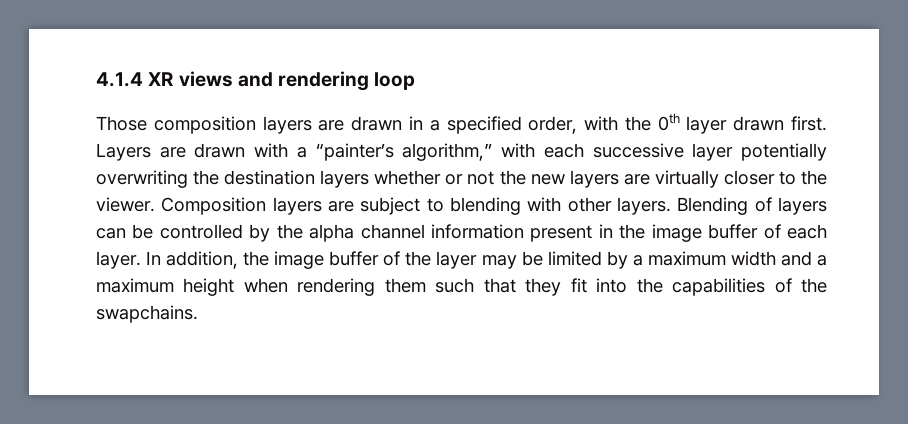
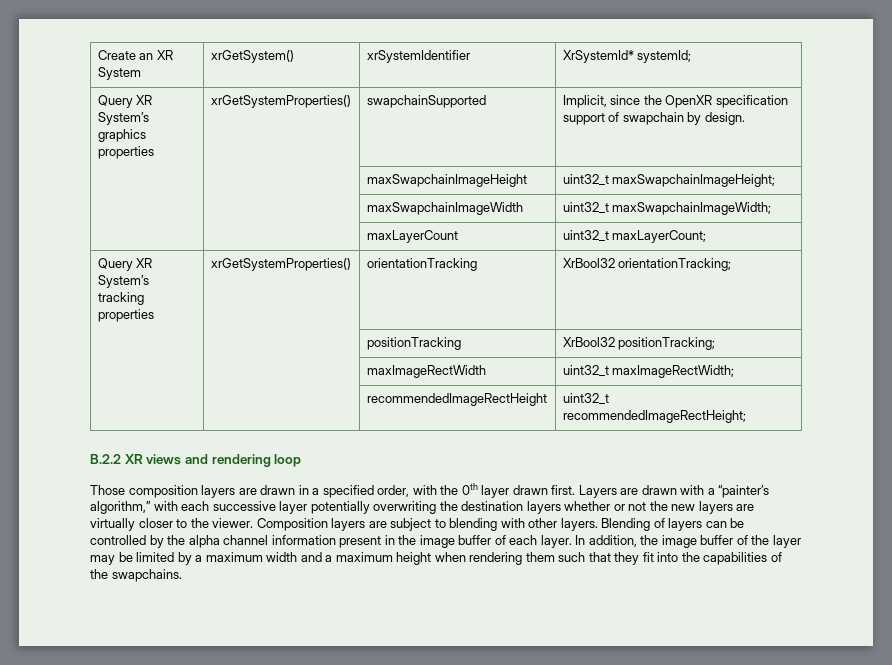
- 4.1.4 XR views and rendering loop
+ Create an XR System | xrGetSystem() | xrSystemIdentifier | XrSystemId* systemId;
+ Query XR System’s graphics properties | xrGetSystemProperties() | swapchainSupported | Implicit, since the OpenXR specification support of swapchain by design.
+ | | maxSwapchainImageHeight | uint32_t maxSwapchainImageHeight;
+ | | maxSwapchainImageWidth | uint32_t maxSwapchainImageWidth;
+ | | maxLayerCount | uint32_t maxLayerCount;
+ Query XR System’s tracking properties | xrGetSystemProperties() | orientationTracking | XrBool32 orientationTracking;
+ | | positionTracking | XrBool32 positionTracking;
+ | | maxImageRectWidth | uint32_t maxImageRectWidth;
+ | | recommendedImageRectHeight | uint32_t recommendedImageRectHeight;
+ B.2.2 XR views and rendering loop

